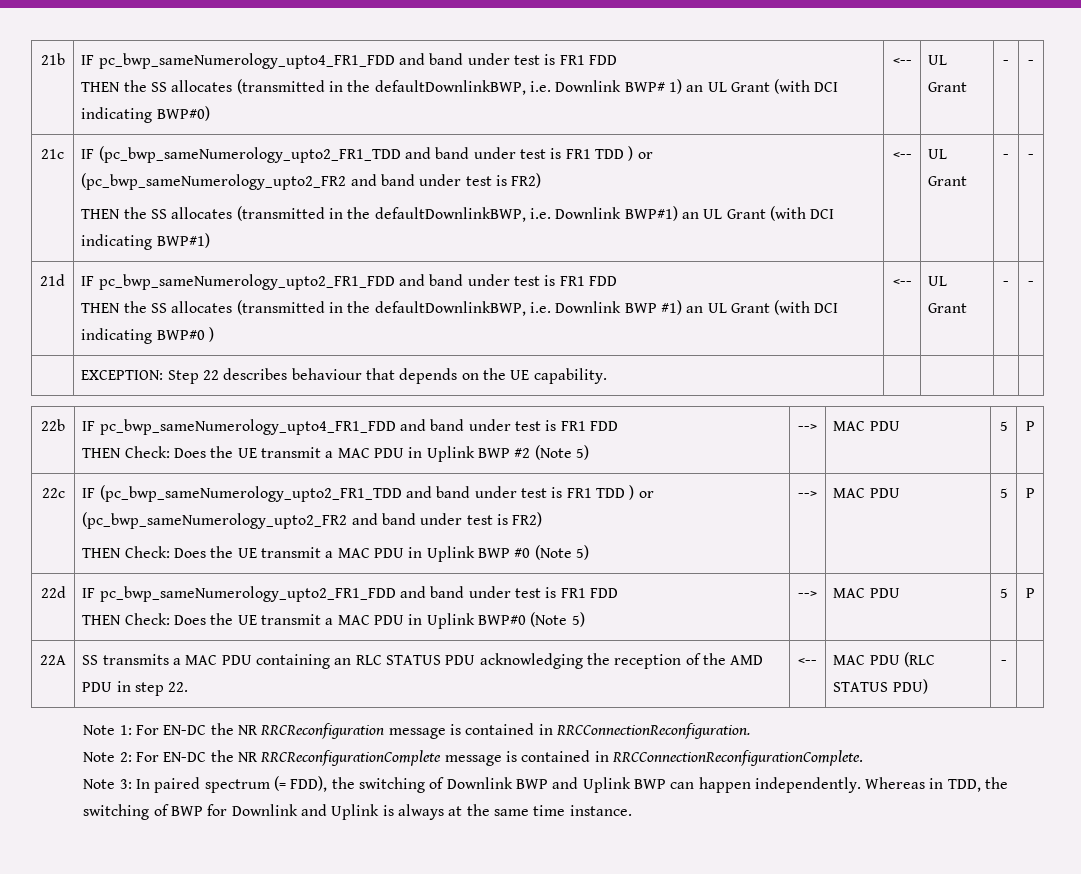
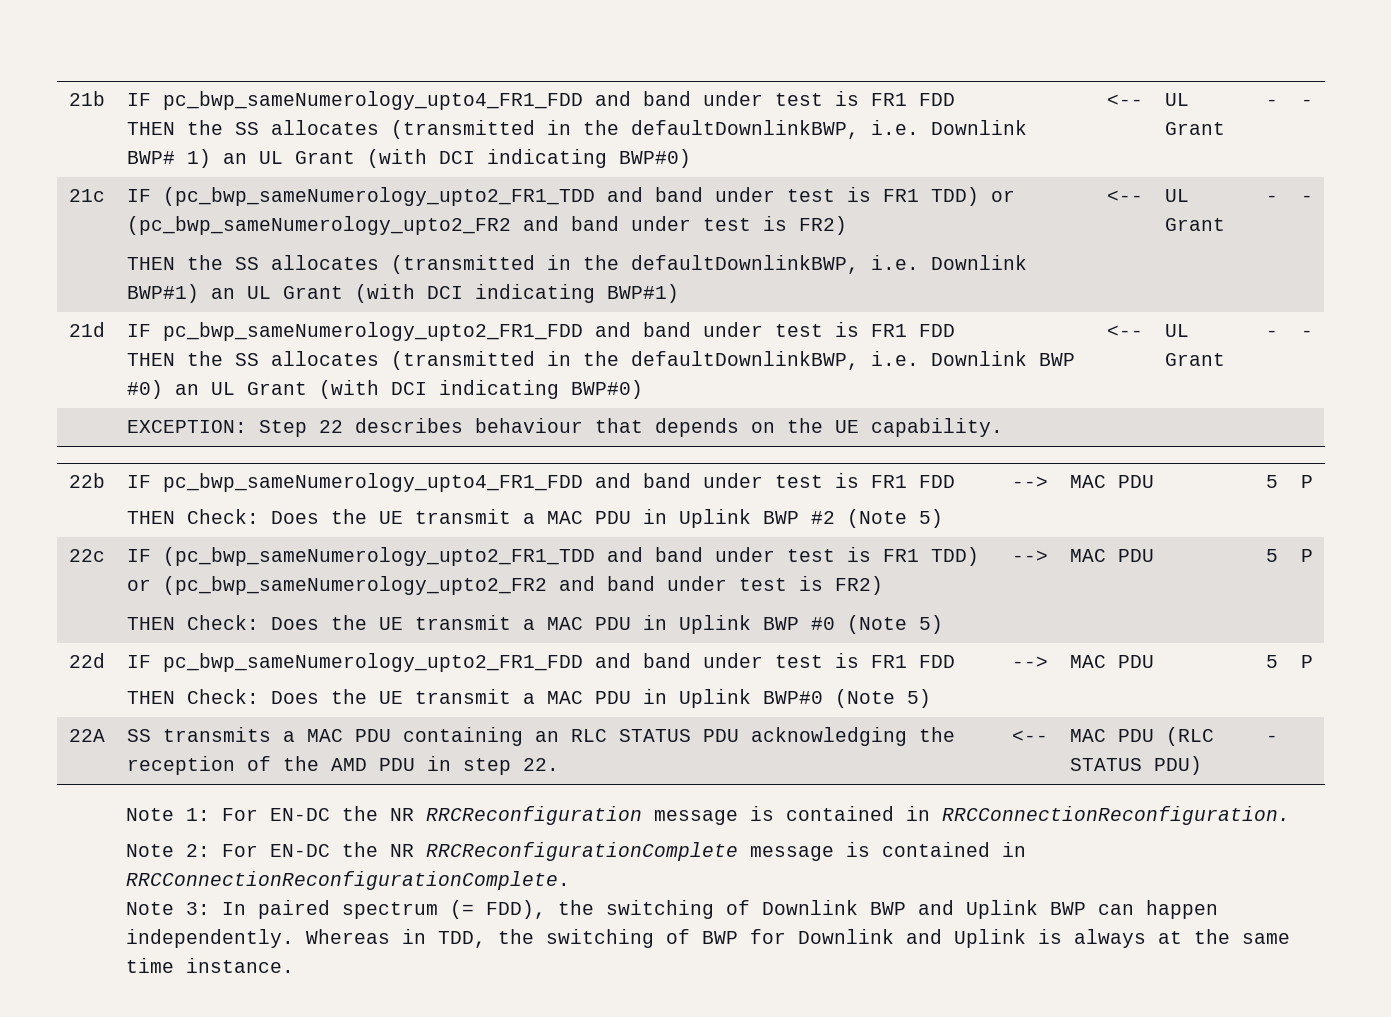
- 21c | IF (pc_bwp_sameNumerology_upto2_FR1_TDD and band under test is FR1 TDD ) or (pc_bwp_sameNumerology_upto2_FR2 and band under test is FR2)
+ 21c | IF (pc_bwp_sameNumerology_upto2_FR1_TDD and band under test is FR1 TDD) or (pc_bwp_sameNumerology_upto2_FR2 and band under test is FR2)
  21d | IF pc_bwp_sameNumerology_upto2_FR1_FDD and band under test is FR1 FDD
- THEN the SS allocates (transmitted in the defaultDownlinkBWP, i.e. Downlink BWP #1) an UL Grant (with DCI indicating BWP#0 ) | <-- | UL Grant | - | -
+ THEN the SS allocates (transmitted in the defaultDownlinkBWP, i.e. Downlink BWP #0) an UL Grant (with DCI indicating BWP#0) | <-- | UL Grant | - | -
- 22c | IF (pc_bwp_sameNumerology_upto2_FR1_TDD and band under test is FR1 TDD ) or (pc_bwp_sameNumerology_upto2_FR2 and band under test is FR2)
+ 22c | IF (pc_bwp_sameNumerology_upto2_FR1_TDD and band under test is FR1 TDD) or (pc_bwp_sameNumerology_upto2_FR2 and band under test is FR2)

